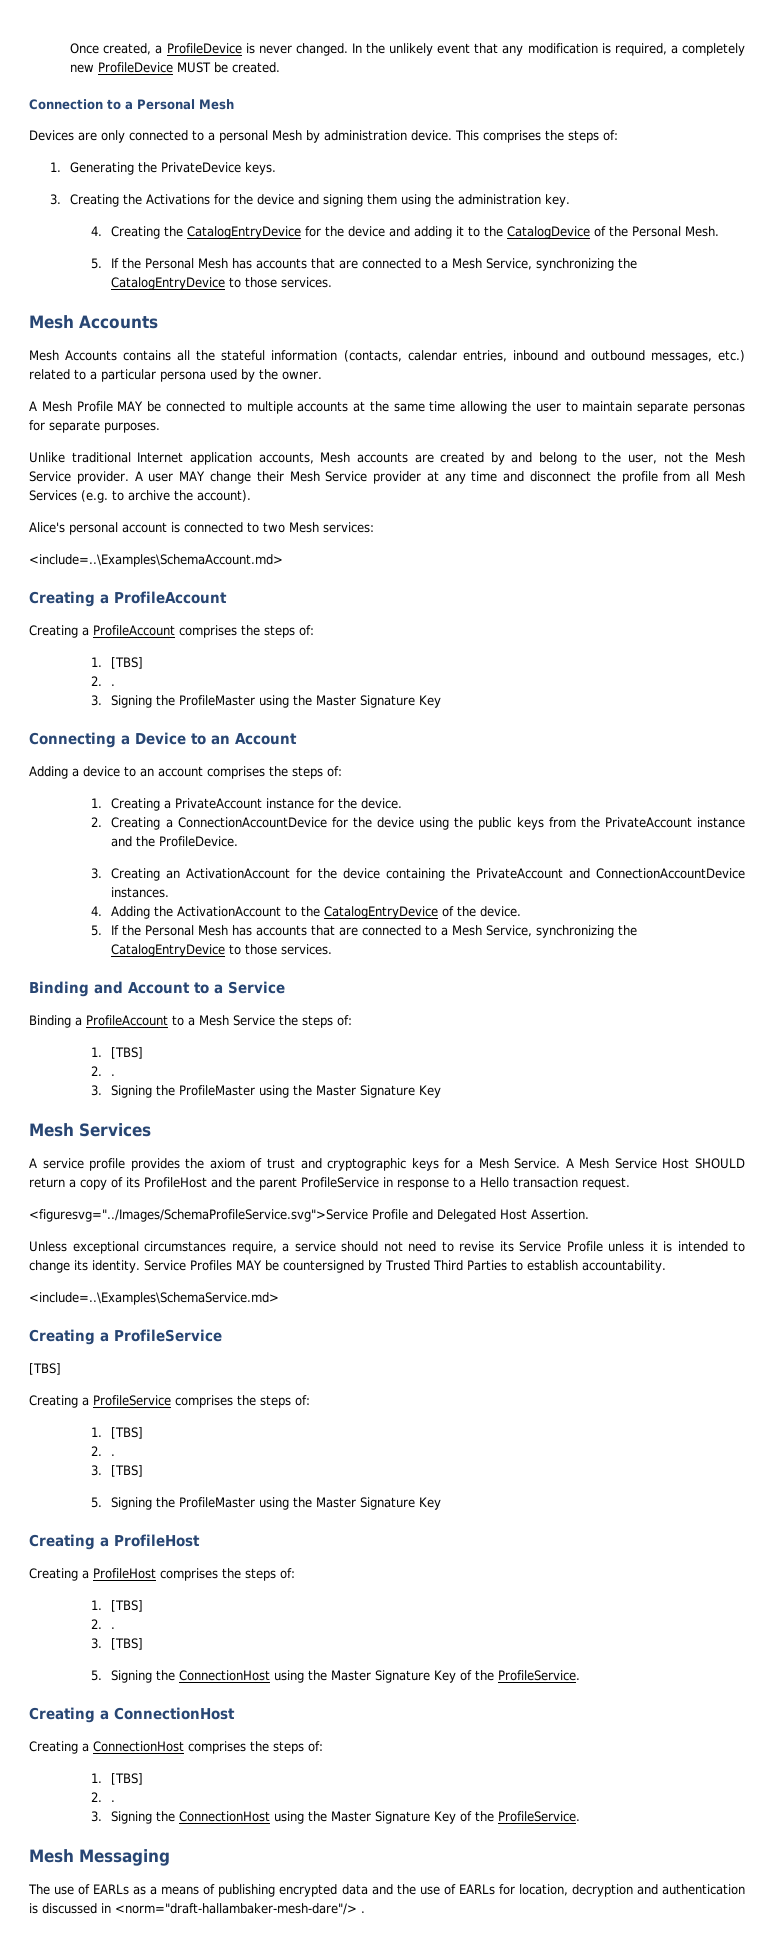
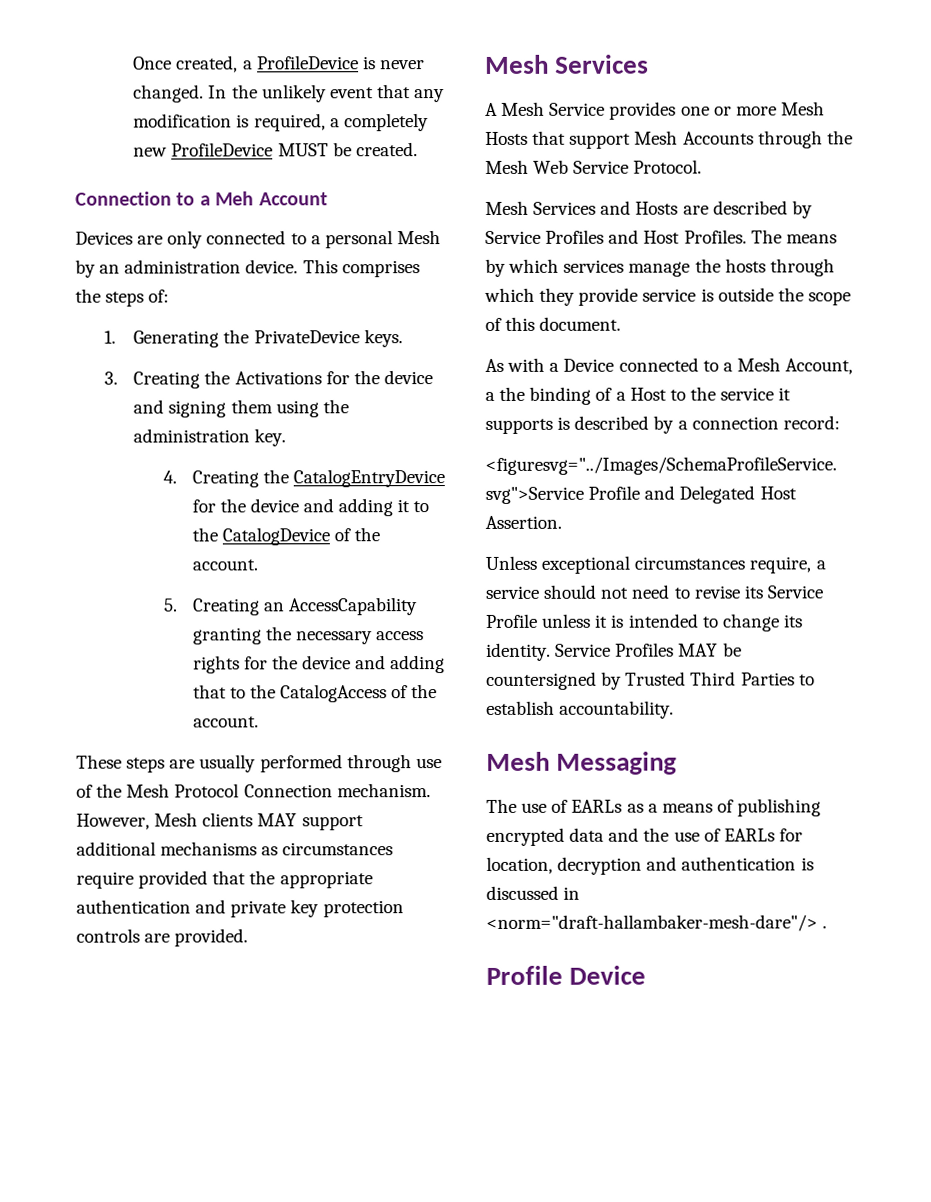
- Connection to a Personal Mesh
+ Connection to a Meh Account
- Devices are only connected to a personal Mesh by administration device.
+ Devices are only connected to a personal Mesh by an administration device.
- 4. Creating the CatalogEntryDevice for the device and adding it to the CatalogDevice of the Personal Mesh.
- 5. If the Personal Mesh has accounts that are connected to a Mesh Service, synchronizing the CatalogEntryDevice to those services.
- Mesh Accounts
- Mesh Accounts contains all the stateful information (contacts, calendar entries, inbound and outbound messages, etc.) related to a particular persona used by the owner.
- A Mesh Profile MAY be connected to multiple accounts at the same time allowing the user to maintain separate personas for separate purposes.
- Unlike traditional Internet application accounts, Mesh accounts are created by and belong to the user, not the Mesh Service provider. A user MAY change their Mesh Service provider at any time and disconnect the profile from all Mesh Services (e.g. to archive the account).
- Alice's personal account is connected to two Mesh services:
- <include=..\Examples\SchemaAccount.md>
- Creating a ProfileAccount
- Creating a ProfileAccount comprises the steps of:
- 1. [TBS]
- 2. .
- 3. Signing the ProfileMaster using the Master Signature Key
- Connecting a Device to an Account
- Adding a device to an account comprises the steps of:
- 1. Creating a PrivateAccount instance for the device.
- 2. Creating a ConnectionAccountDevice for the device using the public keys from the PrivateAccount instance and the ProfileDevice.
- 3. Creating an ActivationAccount for the device containing the PrivateAccount and ConnectionAccountDevice instances.
- 4. Adding the ActivationAccount to the CatalogEntryDevice of the device.
- 5. If the Personal Mesh has accounts that are connected to a Mesh Service, synchronizing the CatalogEntryDevice to those services.
- Binding and Account to a Service
- Binding a ProfileAccount to a Mesh Service the steps of:
- 1. [TBS]
- 2. .
- 3. Signing the ProfileMaster using the Master Signature Key
+ 4. Creating the CatalogEntryDevice for the device and adding it to the CatalogDevice of the account.
+ 5. Creating an AccessCapability granting the necessary access rights for the device and adding that to the CatalogAccess of the account.
+ These steps are usually performed through use of the Mesh Protocol Connection mechanism. However, Mesh clients MAY support additional mechanisms as circumstances require provided that the appropriate authentication and private key protection controls are provided.
  Mesh Services
- A service profile provides the axiom of trust and cryptographic keys for a Mesh Service. A Mesh Service Host SHOULD return a copy of its ProfileHost and the parent ProfileService in response to a Hello transaction request.
+ A Mesh Service provides one or more Mesh Hosts that support Mesh Accounts through the Mesh Web Service Protocol.
+ Mesh Services and Hosts are described by Service Profiles and Host Profiles. The means by which services manage the hosts through which they provide service is outside the scope of this document.
+ As with a Device connected to a Mesh Account, a the binding of a Host to the service it supports is described by a connection record:
- <include=..\Examples\SchemaService.md>
- Creating a ProfileService
- [TBS]
- Creating a ProfileService comprises the steps of:
- 1. [TBS]
- 2. .
- 3. [TBS]
- 5. Signing the ProfileMaster using the Master Signature Key
- Creating a ProfileHost
- Creating a ProfileHost comprises the steps of:
- 1. [TBS]
- 2. .
- 3. [TBS]
- 5. Signing the ConnectionHost using the Master Signature Key of the ProfileService.
- Creating a ConnectionHost
- Creating a ConnectionHost comprises the steps of:
- 1. [TBS]
- 2. .
- 3. Signing the ConnectionHost using the Master Signature Key of the ProfileService.
+ Profile Device

